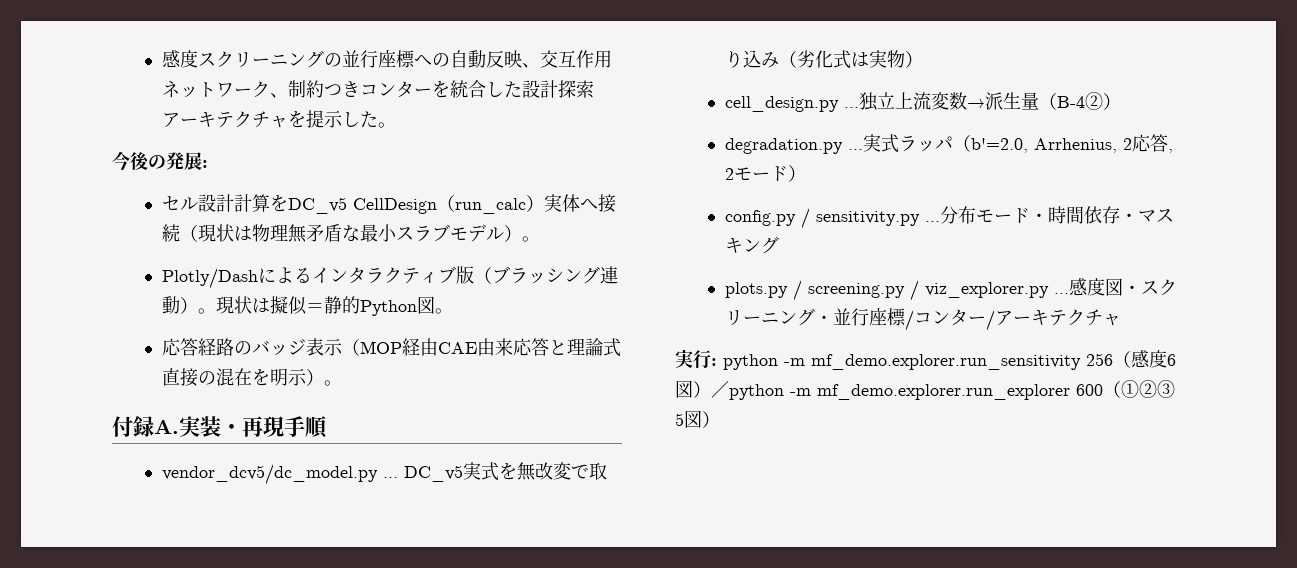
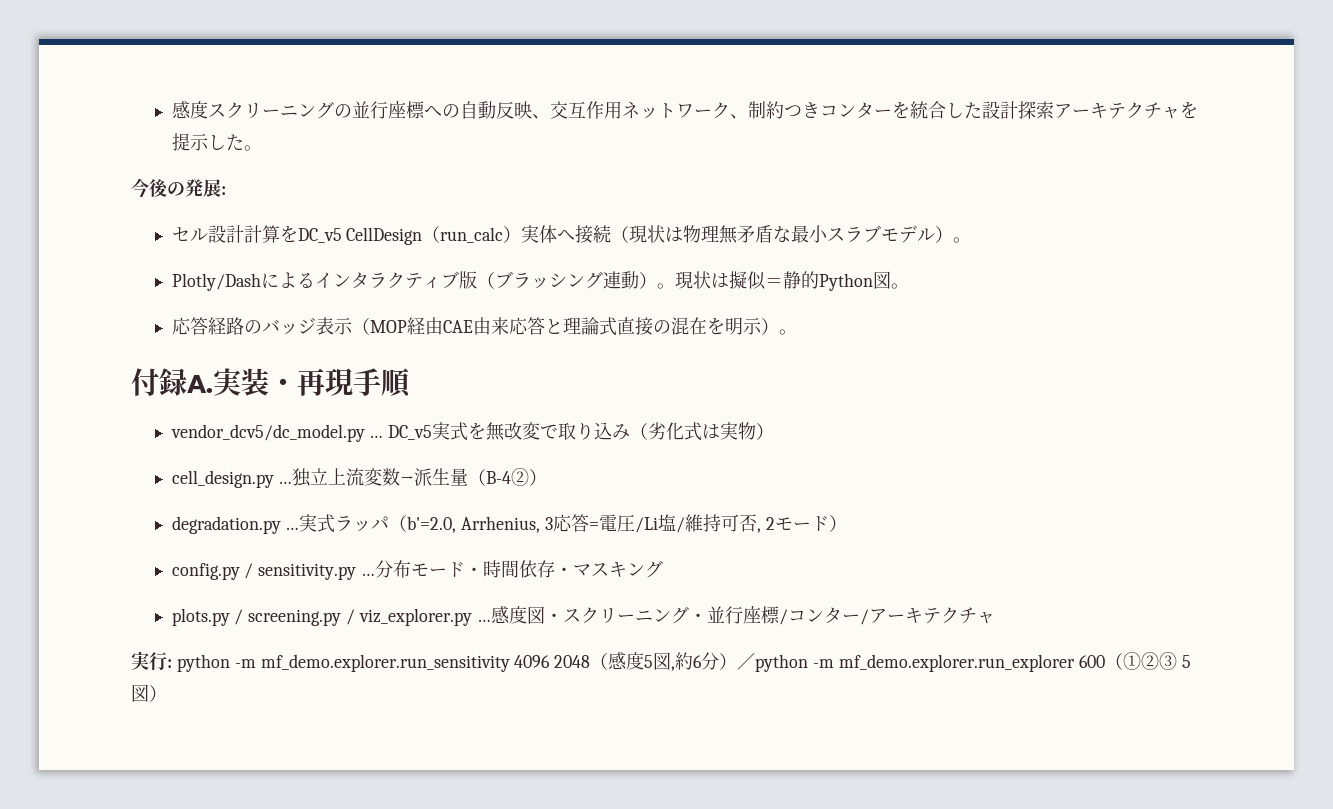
- 実式ラッパ（b'=2.0, Arrhenius, 2応答, 2モード）
+ 実式ラッパ（b'=2.0, Arrhenius, 3応答=電圧/Li塩/維持可否, 2モード）
- 実行: python -m mf_demo.explorer.run_sensitivity 256（感度6図）／python -m mf_demo.explorer.run_explorer 600（①②③ 5図）
+ 実行: python -m mf_demo.explorer.run_sensitivity 4096 2048（感度5図,約6分）／python -m mf_demo.explorer.run_explorer 600（①②③ 5図）

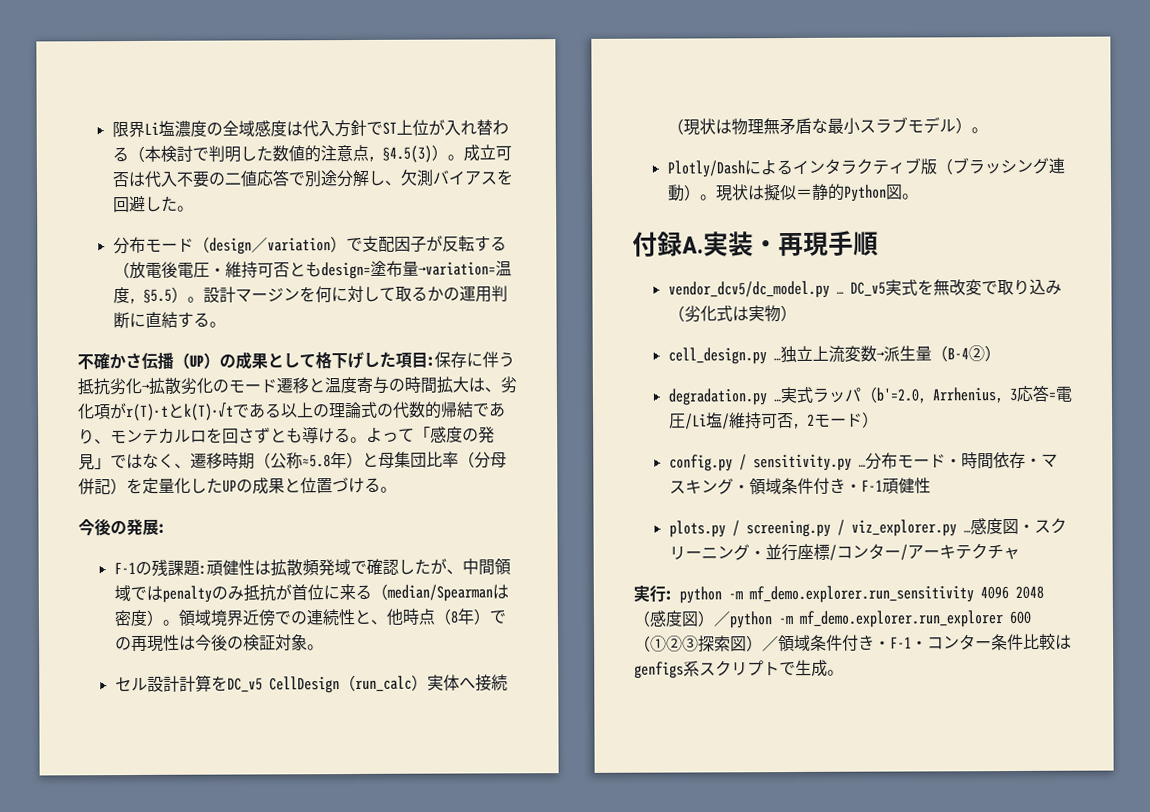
- 感度スクリーニングの並行座標への自動反映、交互作用ネットワーク、制約つきコンターを統合した設計探索アーキテクチャを提示した。
+ 限界Li塩濃度の全域感度は代入方針でST上位が入れ替わる（本検討で判明した数値的注意点, §4.5(3)）。成立可否は代入不要の二値応答で別途分解し、欠測バイアスを回避した。
+ 分布モード（design／variation）で支配因子が反転する（放電後電圧・維持可否ともdesign=塗布量→variation=温度, §5.5）。設計マージンを何に対して取るかの運用判断に直結する。
+ 不確かさ伝播（UP）の成果として格下げした項目:保存に伴う抵抗劣化→拡散劣化のモード遷移と温度寄与の時間拡大は、劣化項がr(T)·tとk(T)·√tである以上の理論式の代数的帰結であり、モンテカルロを回さずとも導ける。よって「感度の発見」ではなく、遷移時期（公称≈5.8年）と母集団比率（分母併記）を定量化したUPの成果と位置づける。
  今後の発展:
+ F-1の残課題:頑健性は拡散頻発域で確認したが、中間領域ではpenaltyのみ抵抗が首位に来る（median/Spearmanは密度）。領域境界近傍での連続性と、他時点（8年）での再現性は今後の検証対象。
- 応答経路のバッジ表示（MOP経由CAE由来応答と理論式直接の混在を明示）。
- 分布モード・時間依存・マスキング
+ 分布モード・時間依存・マスキング・領域条件付き・F-1頑健性
- 実行: python -m mf_demo.explorer.run_sensitivity 4096 2048（感度5図,約6分）／python -m mf_demo.explorer.run_explorer 600（①②③ 5図）
+ 実行: python -m mf_demo.explorer.run_sensitivity 4096 2048（感度図）／python -m mf_demo.explorer.run_explorer 600（①②③探索図）／領域条件付き・F-1・コンター条件比較はgenfigs系スクリプトで生成。

